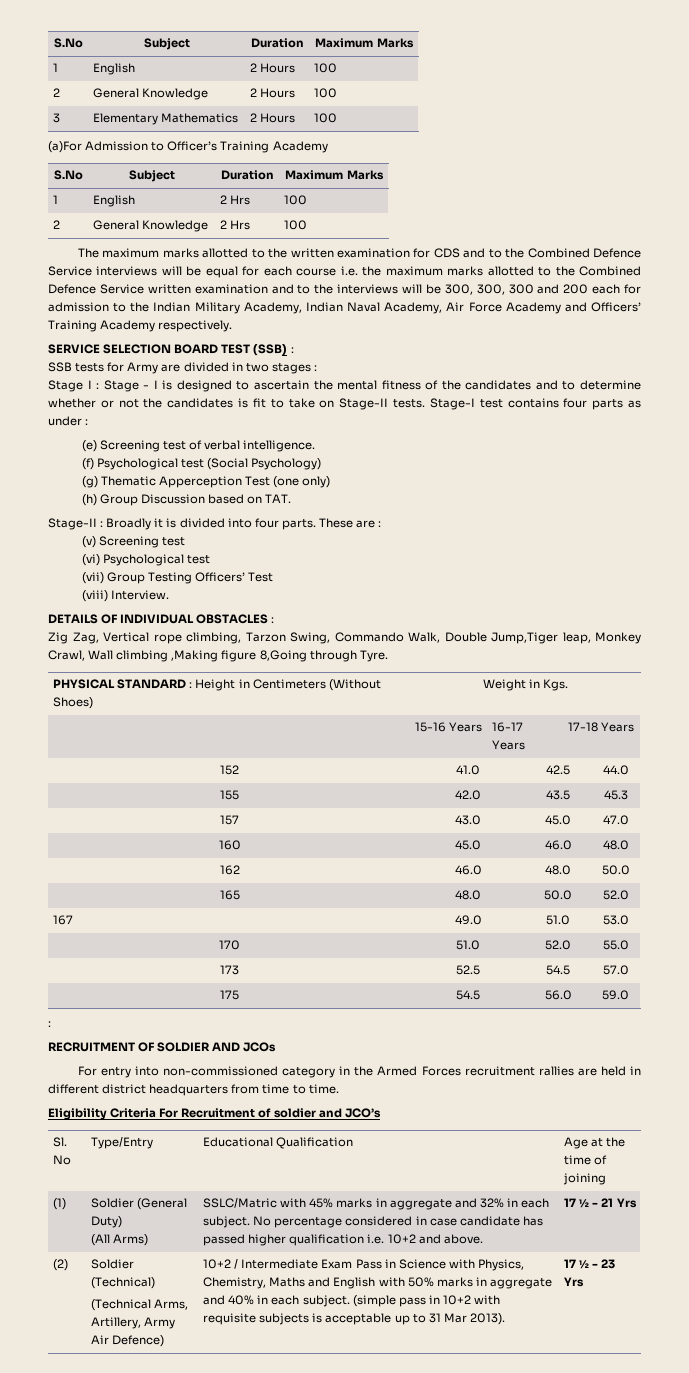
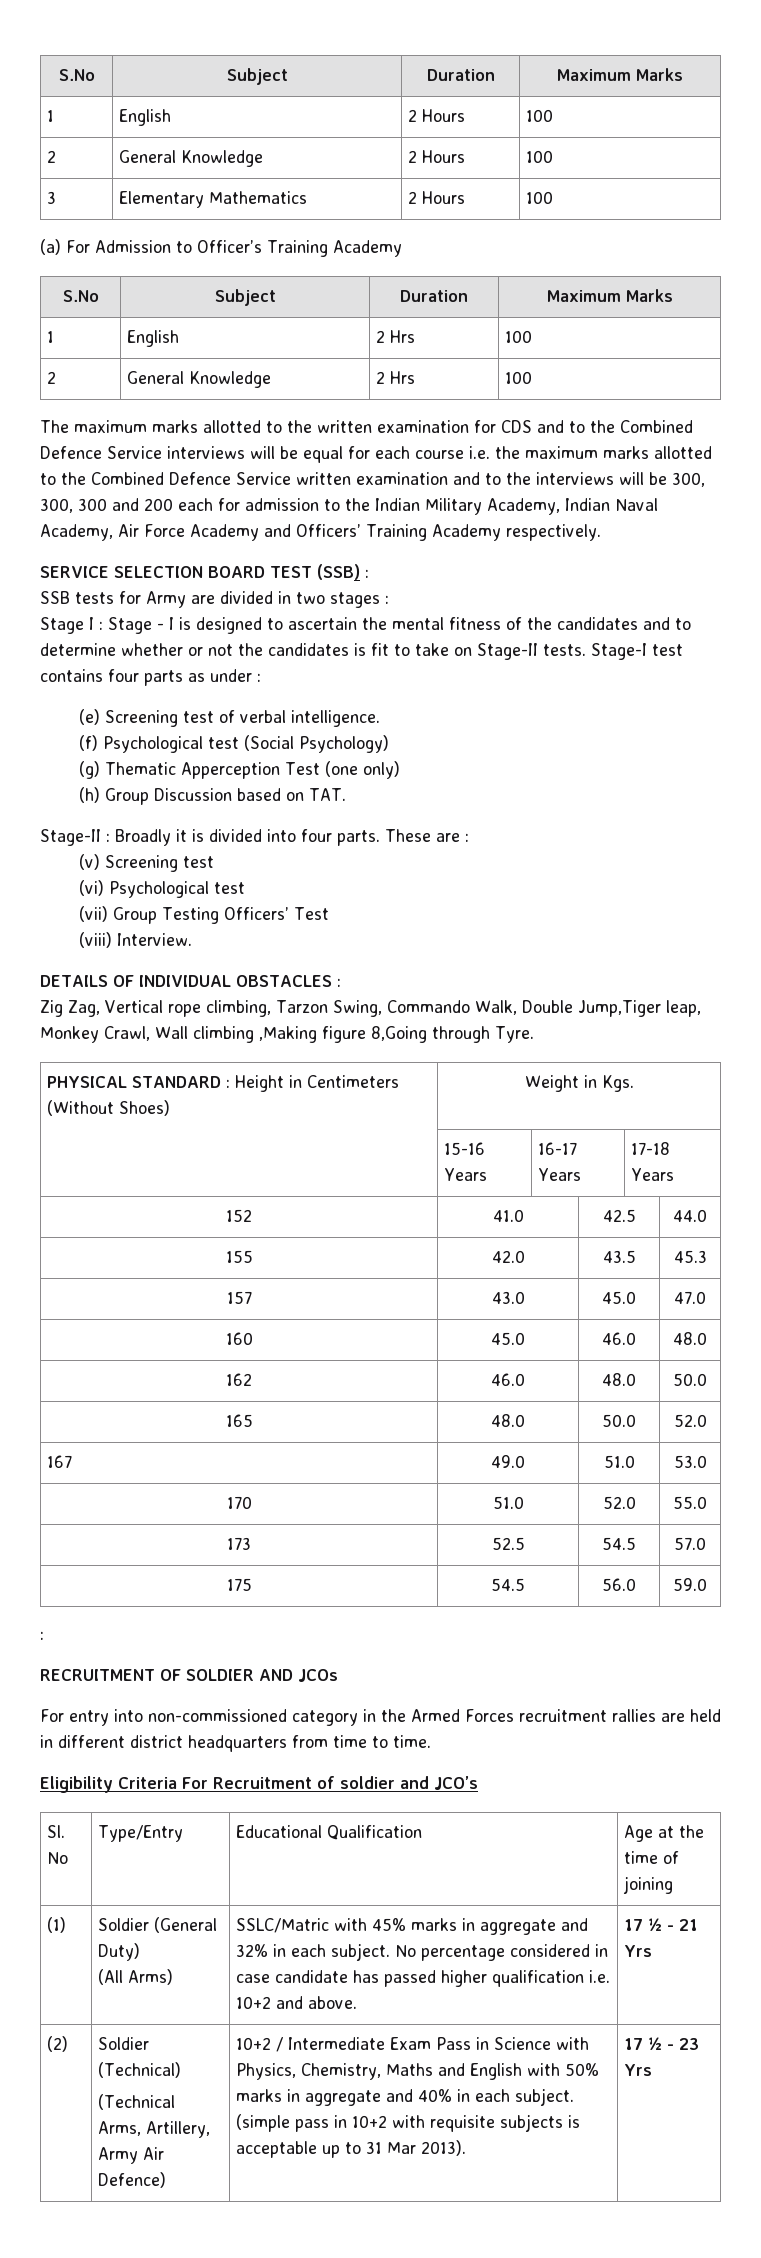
- (a)For Admission to Officer’s Training Academy
+ (a) For Admission to Officer’s Training Academy

